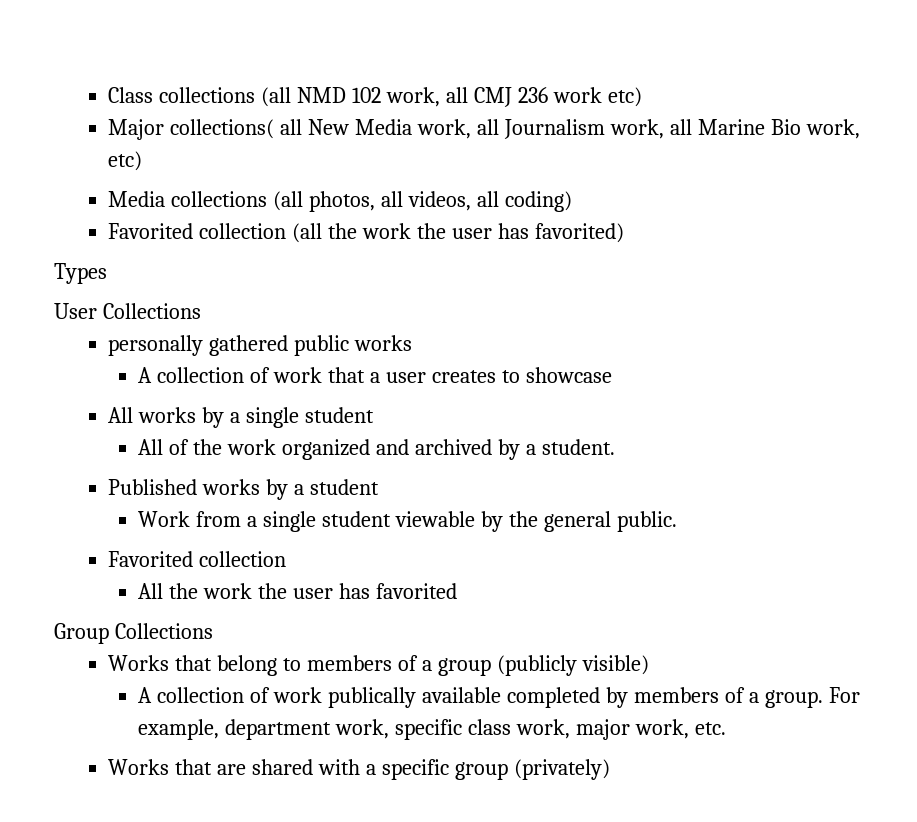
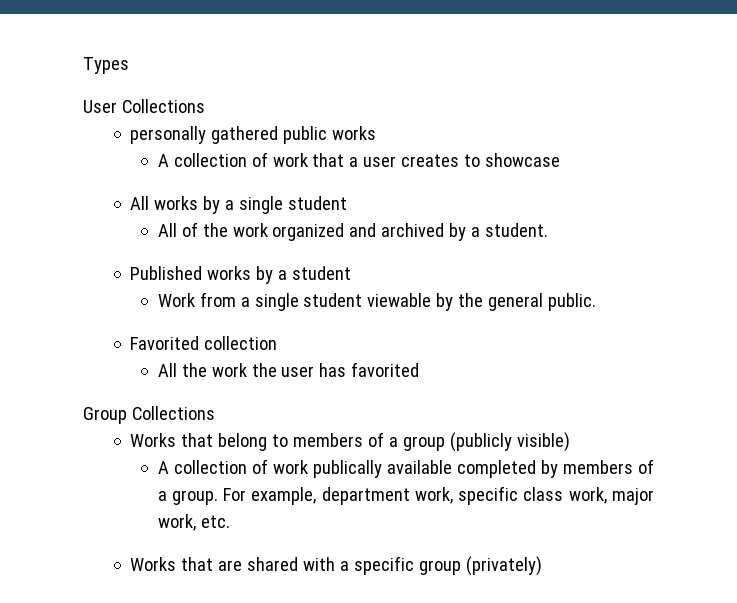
- Class collections (all NMD 102 work, all CMJ 236 work etc)
- Major collections( all New Media work, all Journalism work, all Marine Bio work, etc)
- Media collections (all photos, all videos, all coding)
- Favorited collection (all the work the user has favorited)

